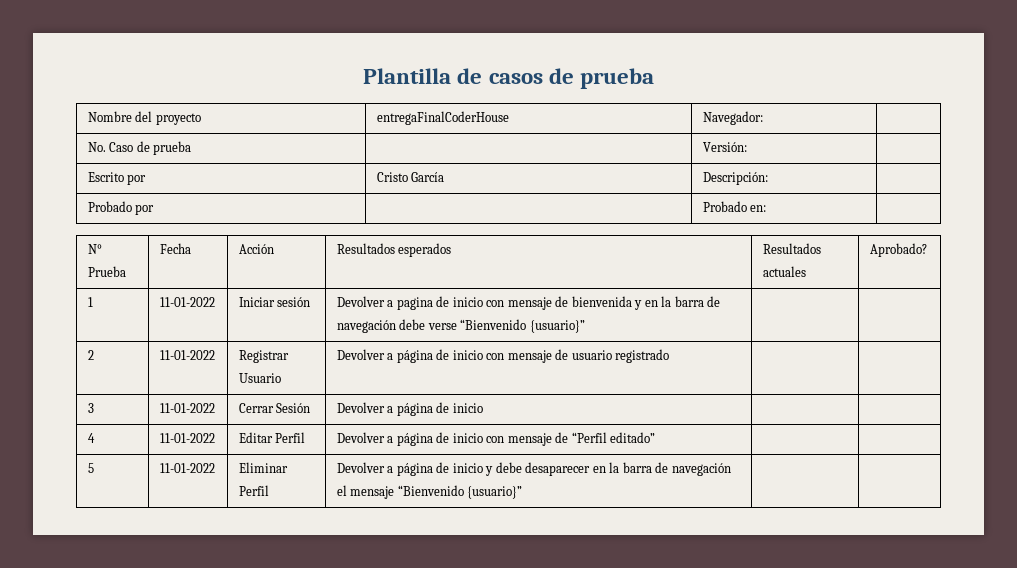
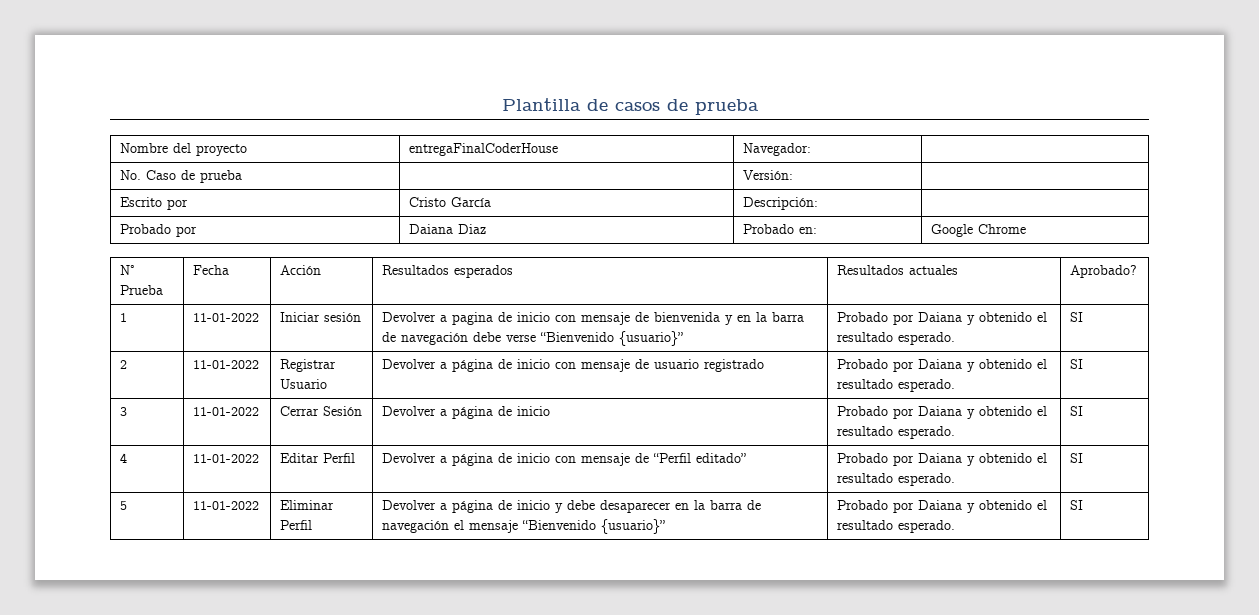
- Probado por | | Probado en: |
+ Probado por | Daiana Diaz | Probado en: | Google Chrome
- 1 | 11-01-2022 | Iniciar sesión | Devolver a pagina de inicio con mensaje de bienvenida y en la barra de navegación debe verse “Bienvenido {usuario}” | |
+ 1 | 11-01-2022 | Iniciar sesión | Devolver a pagina de inicio con mensaje de bienvenida y en la barra de navegación debe verse “Bienvenido {usuario}” | Probado por Daiana y obtenido el resultado esperado. | SI
- 2 | 11-01-2022 | Registrar Usuario | Devolver a página de inicio con mensaje de usuario registrado | |
+ 2 | 11-01-2022 | Registrar Usuario | Devolver a página de inicio con mensaje de usuario registrado | Probado por Daiana y obtenido el resultado esperado. | SI
- 3 | 11-01-2022 | Cerrar Sesión | Devolver a página de inicio | |
+ 3 | 11-01-2022 | Cerrar Sesión | Devolver a página de inicio | Probado por Daiana y obtenido el resultado esperado. | SI
- 4 | 11-01-2022 | Editar Perfil | Devolver a página de inicio con mensaje de “Perfil editado” | |
+ 4 | 11-01-2022 | Editar Perfil | Devolver a página de inicio con mensaje de “Perfil editado” | Probado por Daiana y obtenido el resultado esperado. | SI
- 5 | 11-01-2022 | Eliminar Perfil | Devolver a página de inicio y debe desaparecer en la barra de navegación el mensaje “Bienvenido {usuario}” | |
+ 5 | 11-01-2022 | Eliminar Perfil | Devolver a página de inicio y debe desaparecer en la barra de navegación el mensaje “Bienvenido {usuario}” | Probado por Daiana y obtenido el resultado esperado. | SI

